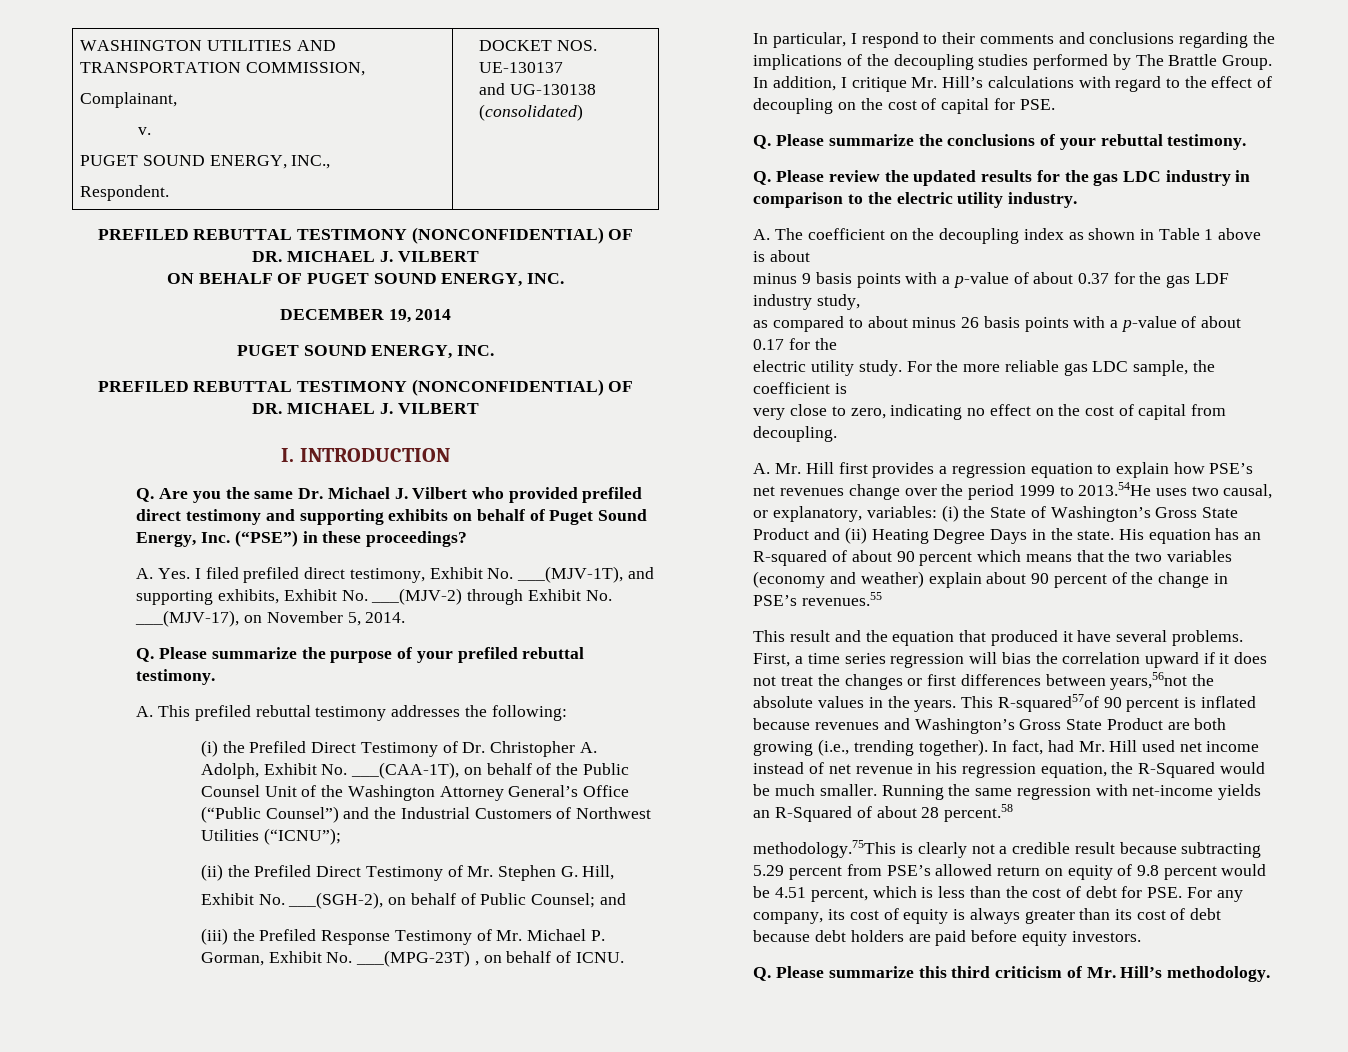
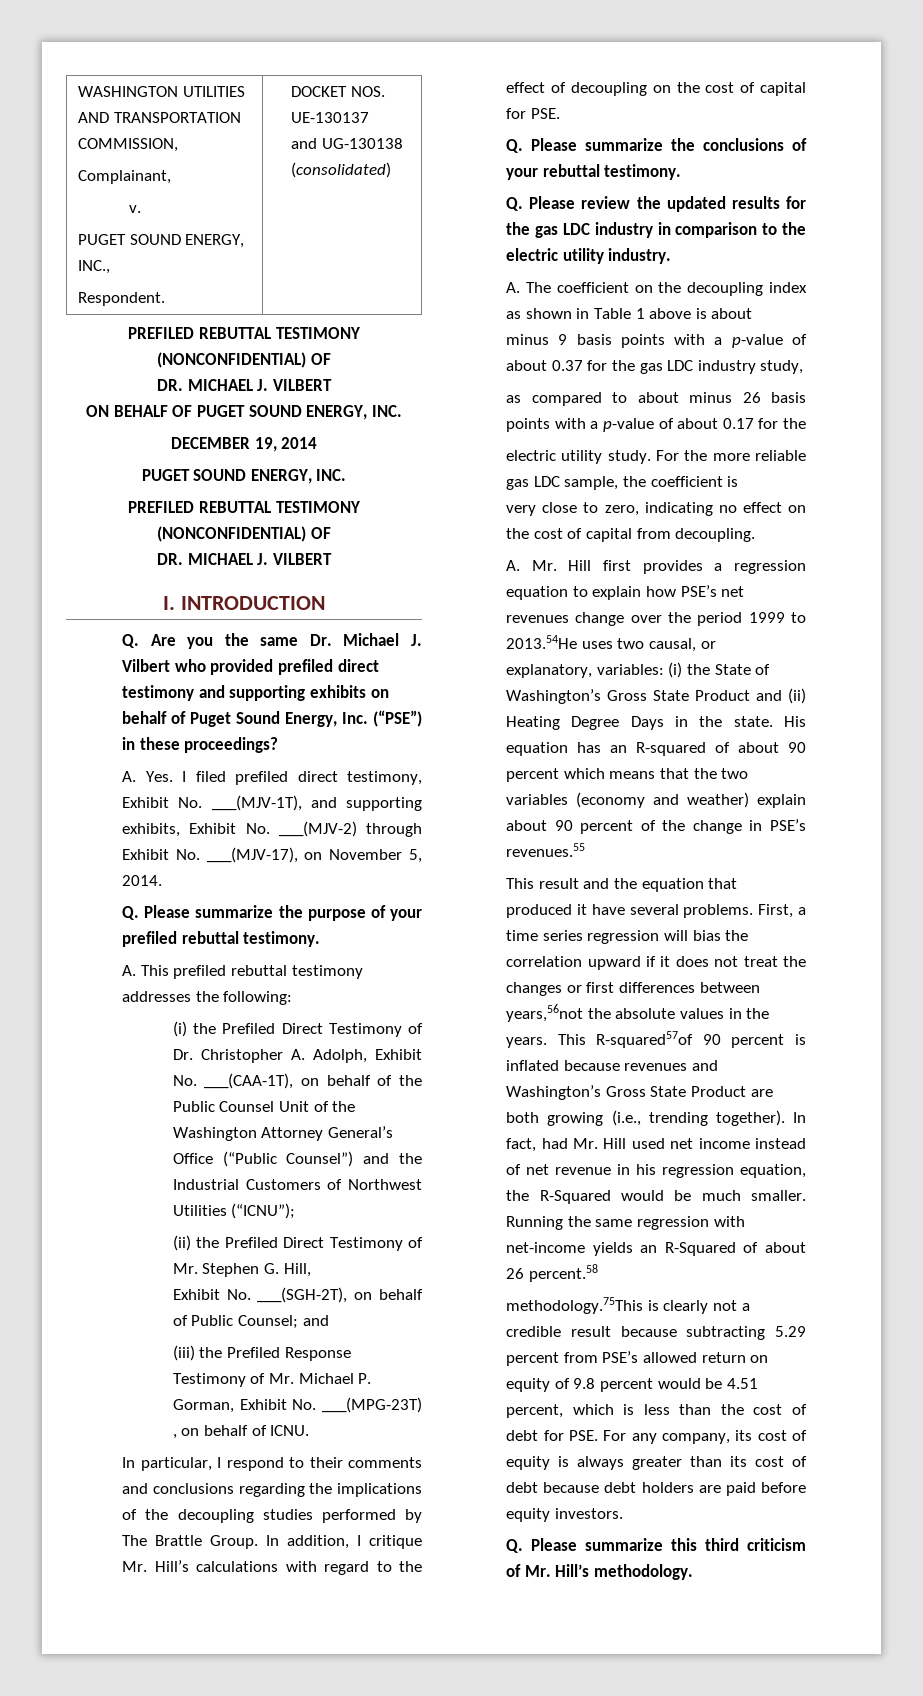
- Exhibit No. ___(SGH-2), on behalf of Public Counsel; and
+ Exhibit No. ___(SGH-2T), on behalf of Public Counsel; and
- minus 9 basis points with a p-value of about 0.37 for the gas LDF industry study,
+ minus 9 basis points with a p-value of about 0.37 for the gas LDC industry study,
- Running the same regression with net-income yields an R-Squared of about 28 percent.58
+ Running the same regression with net-income yields an R-Squared of about 26 percent.58

